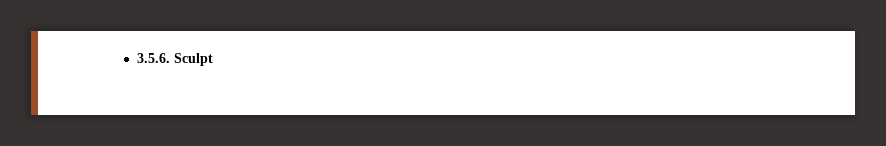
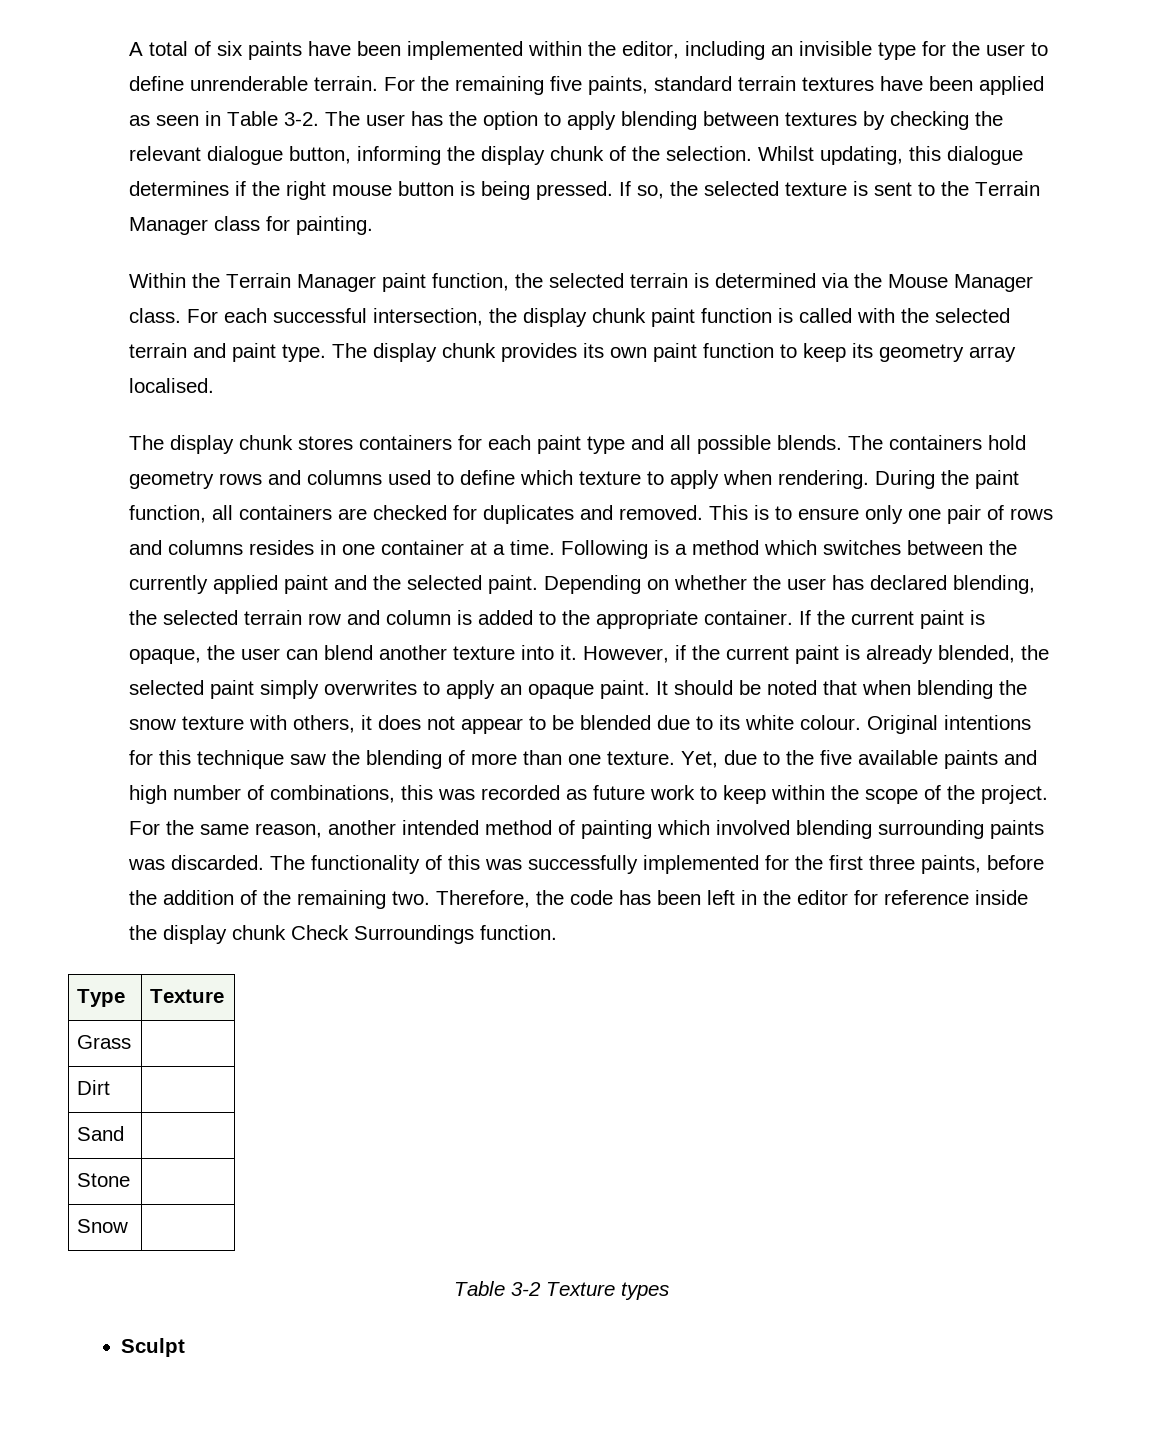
- 3.5.6. Sculpt
+ A total of six paints have been implemented within the editor, including an invisible type for the user to define unrenderable terrain. For the remaining five paints, standard terrain textures have been applied as seen in Table 3-2. The user has the option to apply blending between textures by checking the relevant dialogue button, informing the display chunk of the selection. Whilst updating, this dialogue determines if the right mouse button is being pressed. If so, the selected texture is sent to the Terrain Manager class for painting.
+ Within the Terrain Manager paint function, the selected terrain is determined via the Mouse Manager class. For each successful intersection, the display chunk paint function is called with the selected terrain and paint type. The display chunk provides its own paint function to keep its geometry array localised.
+ The display chunk stores containers for each paint type and all possible blends. The containers hold geometry rows and columns used to define which texture to apply when rendering. During the paint function, all containers are checked for duplicates and removed. This is to ensure only one pair of rows and columns resides in one container at a time. Following is a method which switches between the currently applied paint and the selected paint. Depending on whether the user has declared blending, the selected terrain row and column is added to the appropriate container. If the current paint is opaque, the user can blend another texture into it. However, if the current paint is already blended, the selected paint simply overwrites to apply an opaque paint. It should be noted that when blending the snow texture with others, it does not appear to be blended due to its white colour. Original intentions for this technique saw the blending of more than one texture. Yet, due to the five available paints and high number of combinations, this was recorded as future work to keep within the scope of the project. For the same reason, another intended method of painting which involved blending surrounding paints was discarded. The functionality of this was successfully implemented for the first three paints, before the addition of the remaining two. Therefore, the code has been left in the editor for reference inside the display chunk Check Surroundings function.
+ Type | Texture
+ Grass |
+ Dirt |
+ Sand |
+ Stone |
+ Snow |
+ Table 3-2 Texture types
+ Sculpt

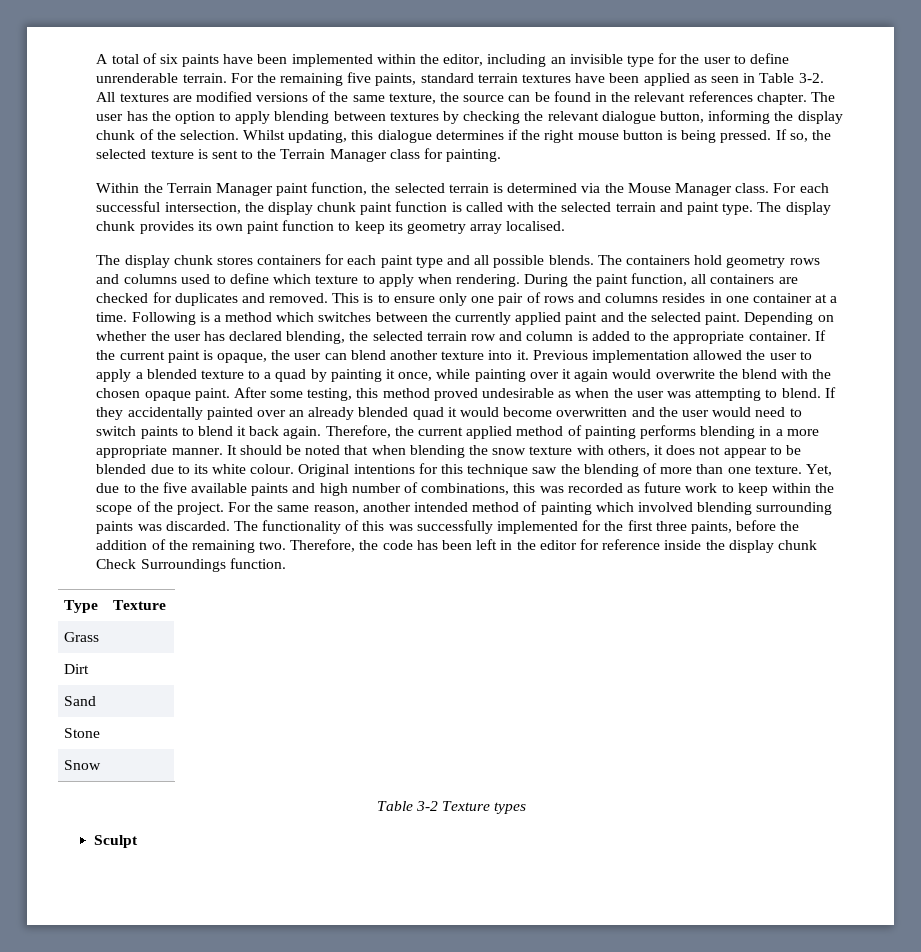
+ All textures are modified versions of the same texture, the source can be found in the relevant references chapter.
- However, if the current paint is already blended, the selected paint simply overwrites to apply an opaque paint.
+ Previous implementation allowed the user to apply a blended texture to a quad by painting it once, while painting over it again would overwrite the blend with the chosen opaque paint. After some testing, this method proved undesirable as when the user was attempting to blend. If they accidentally painted over an already blended quad it would become overwritten and the user would need to switch paints to blend it back again. Therefore, the current applied method of painting performs blending in a more appropriate manner.

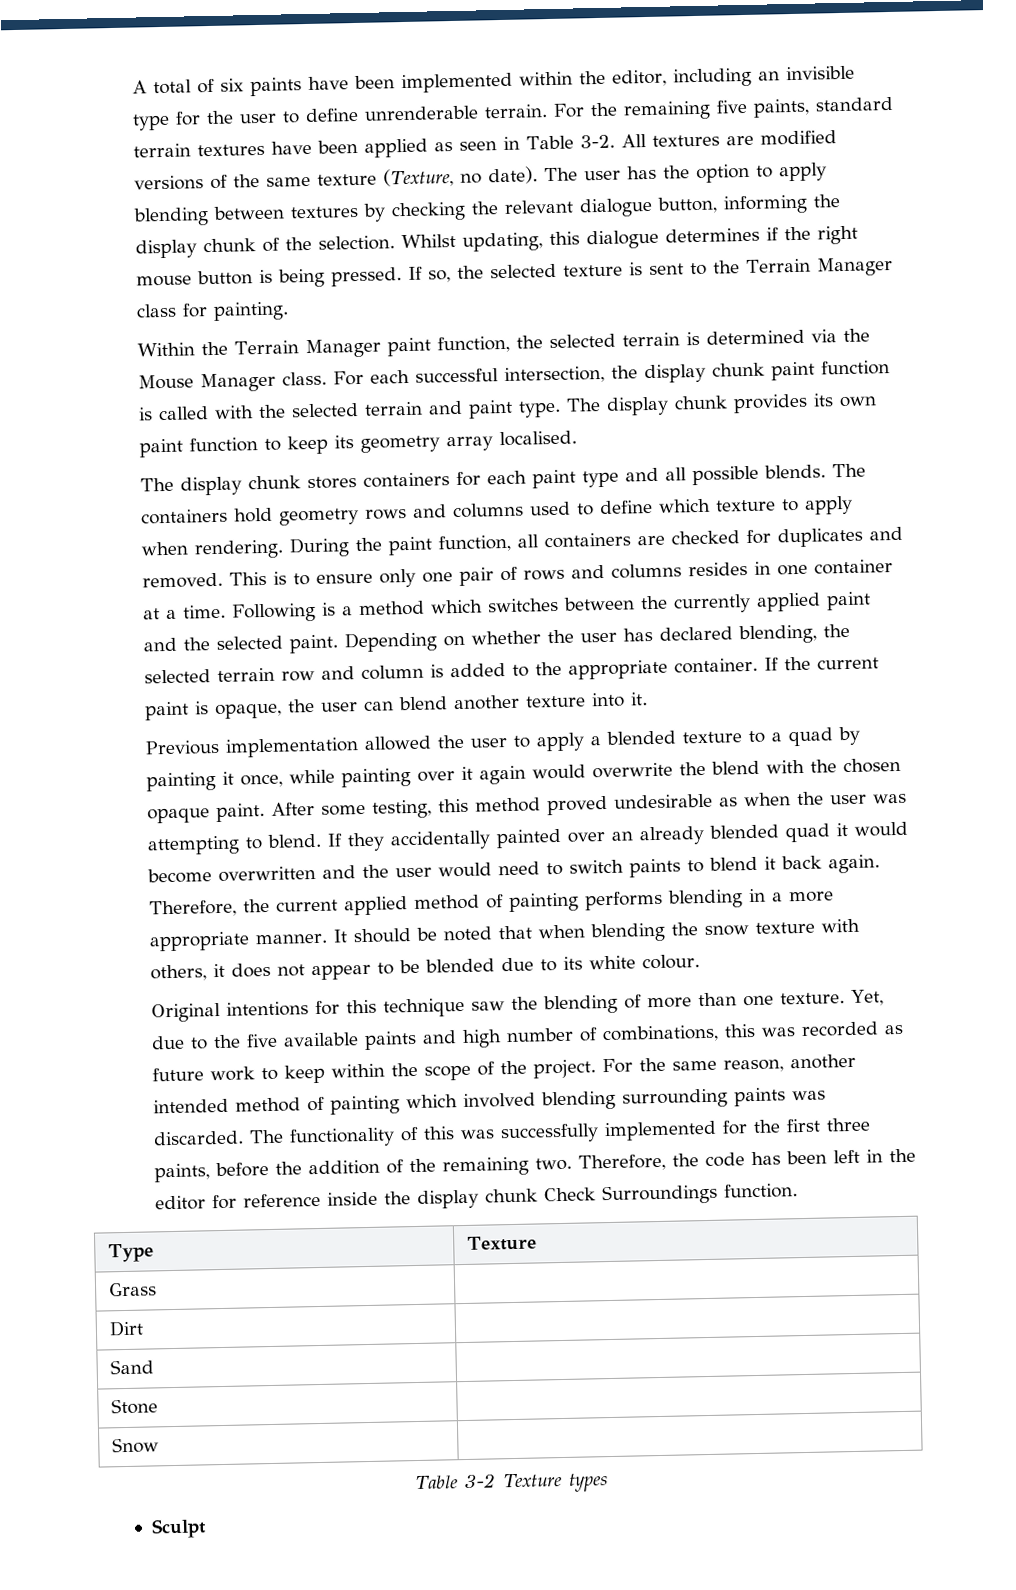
- All textures are modified versions of the same texture, the source can be found in the relevant references chapter.
+ All textures are modified versions of the same texture (Texture, no date).
- If the current paint is opaque, the user can blend another texture into it. Previous implementation allowed the user to apply a blended texture to a quad by painting it once, while painting over it again would overwrite the blend with the chosen opaque paint.
+ If the current paint is opaque, the user can blend another texture into it.
+ Previous implementation allowed the user to apply a blended texture to a quad by painting it once, while painting over it again would overwrite the blend with the chosen opaque paint.
- It should be noted that when blending the snow texture with others, it does not appear to be blended due to its white colour. Original intentions for this technique saw the blending of more than one texture.
+ It should be noted that when blending the snow texture with others, it does not appear to be blended due to its white colour.
+ Original intentions for this technique saw the blending of more than one texture.

